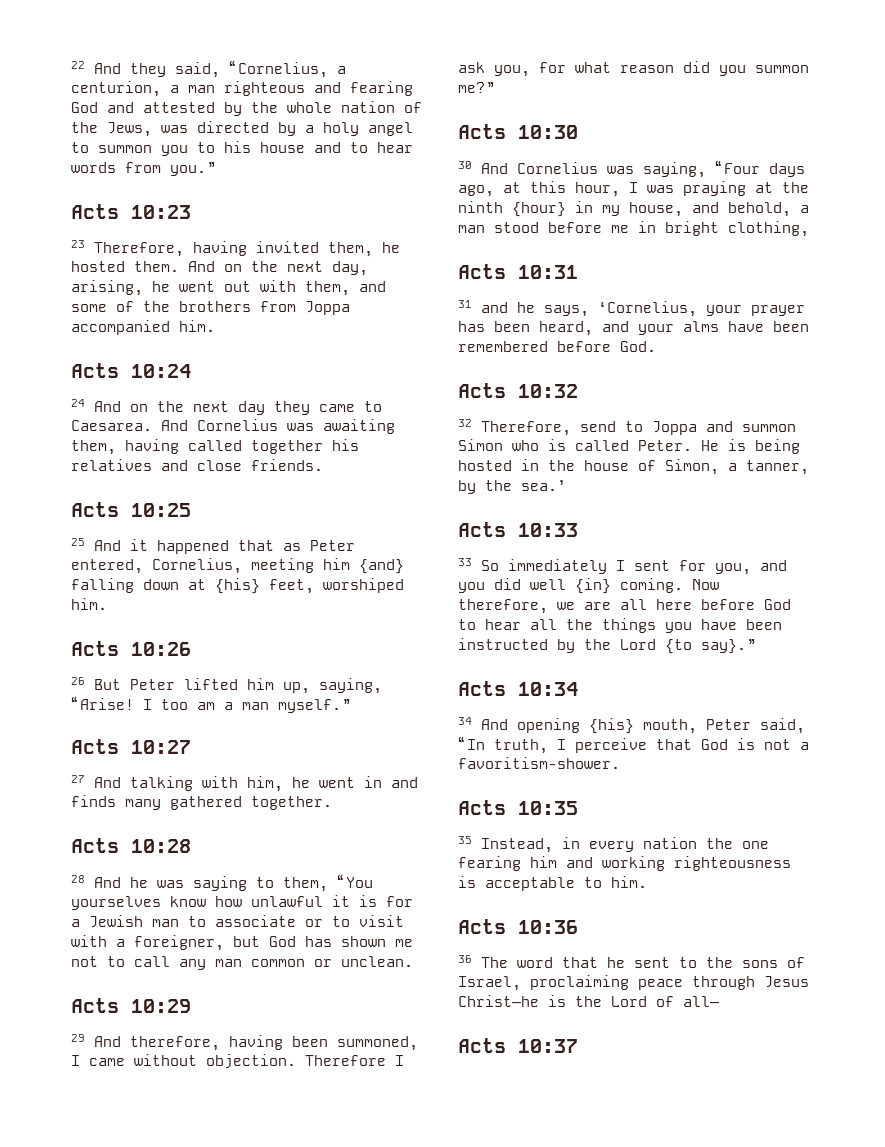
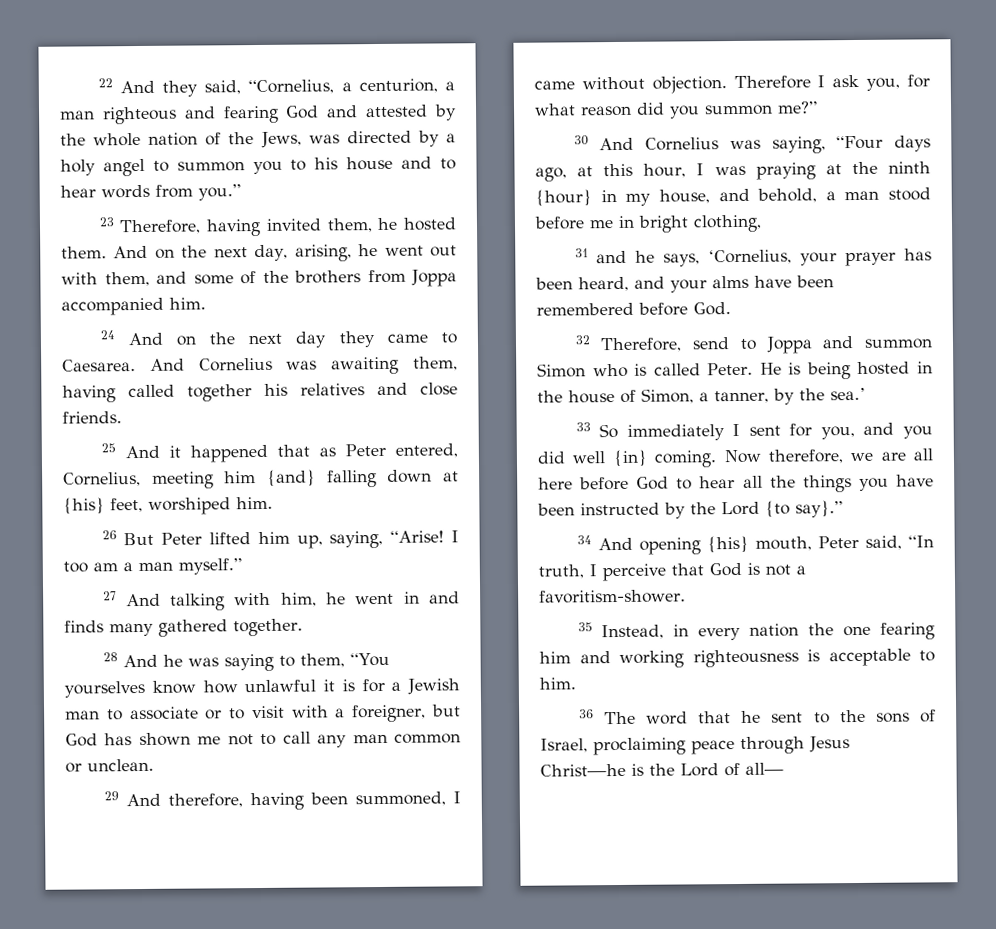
- Acts 10:23
- Acts 10:24
- Acts 10:25
- Acts 10:26
- Acts 10:27
- Acts 10:28
- Acts 10:29
- Acts 10:30
- Acts 10:31
- Acts 10:32
- Acts 10:33
- Acts 10:34
- Acts 10:35
- Acts 10:36
- Acts 10:37

